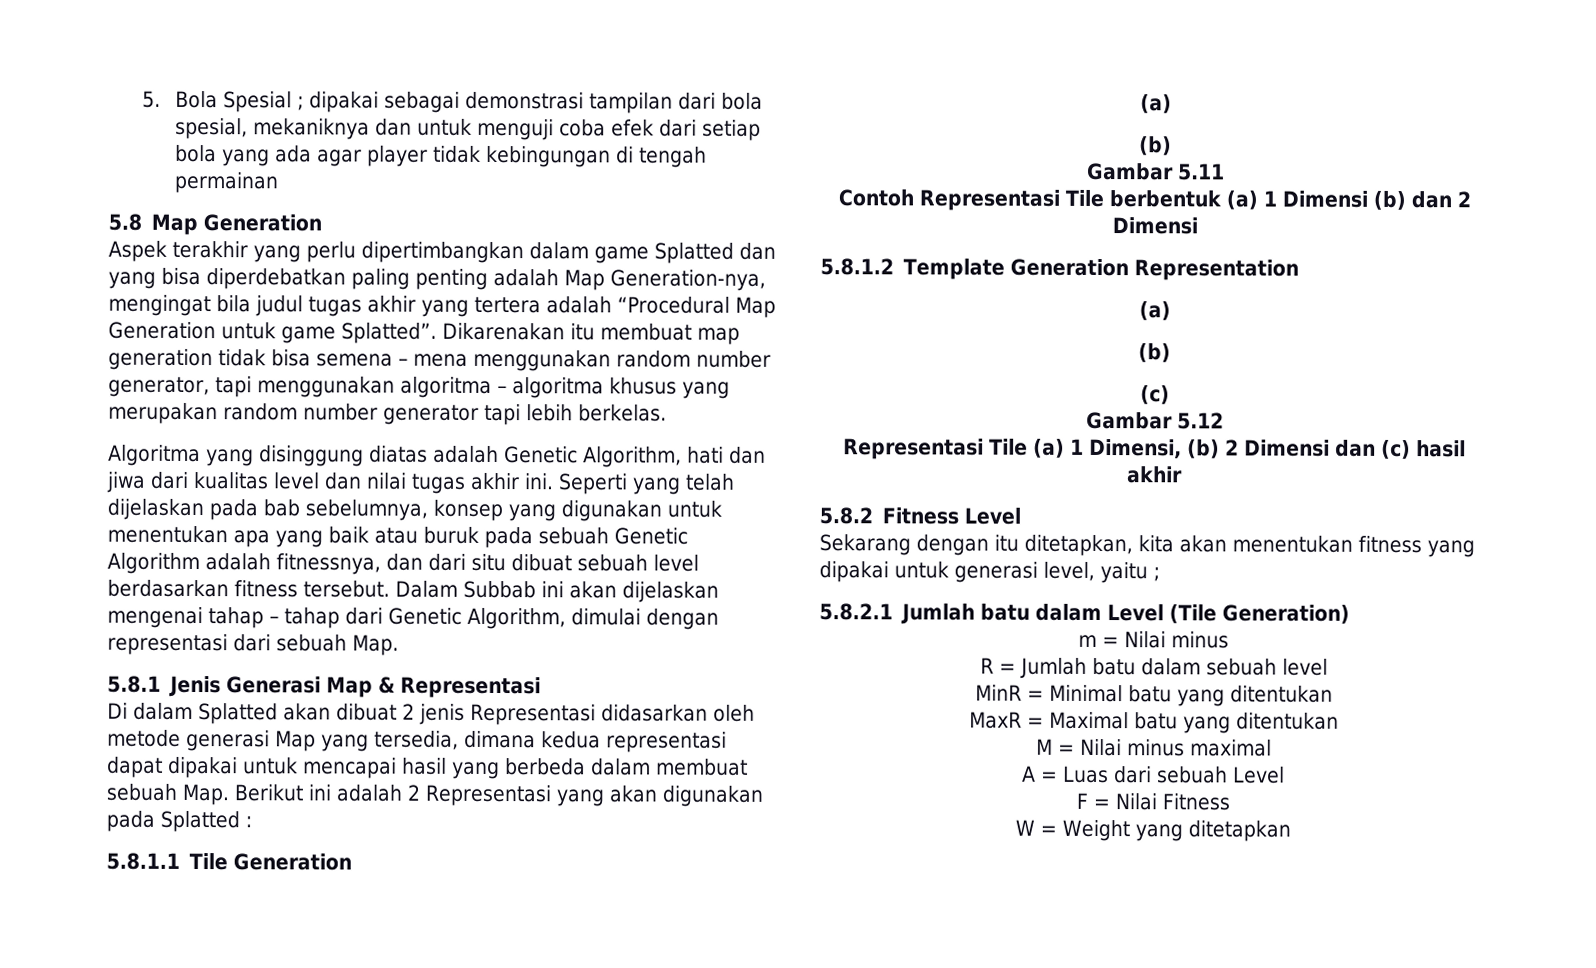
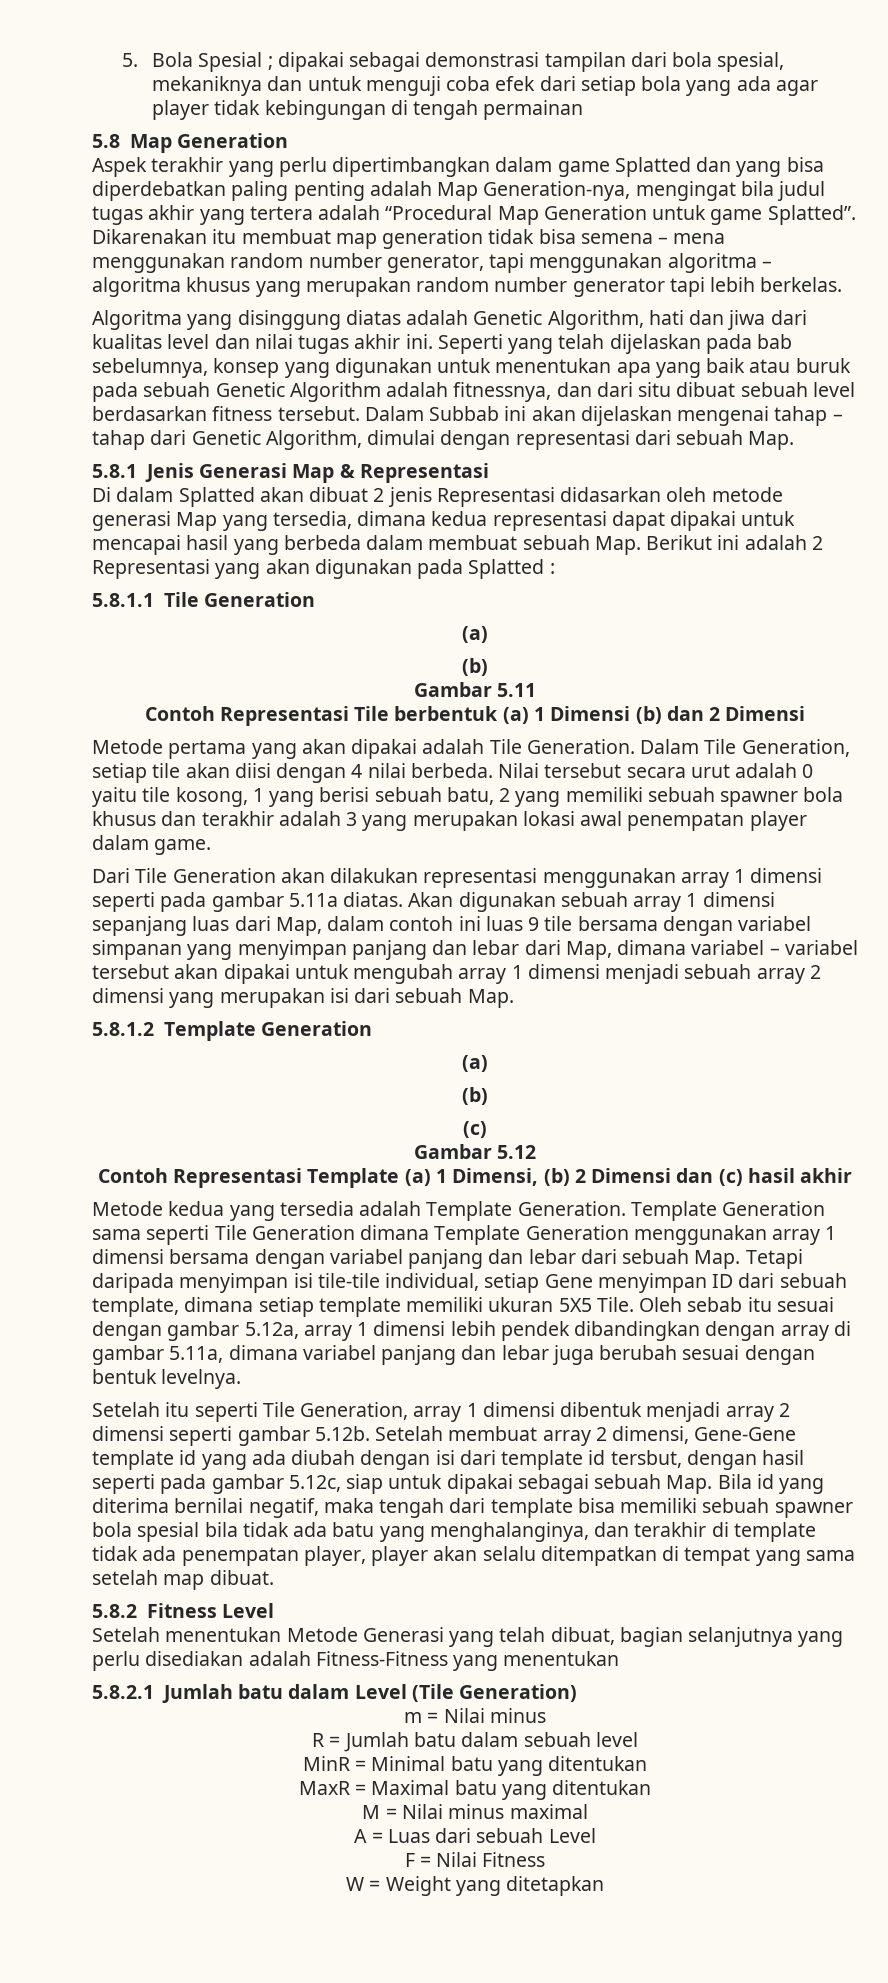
+ Metode pertama yang akan dipakai adalah Tile Generation. Dalam Tile Generation, setiap tile akan diisi dengan 4 nilai berbeda. Nilai tersebut secara urut adalah 0 yaitu tile kosong, 1 yang berisi sebuah batu, 2 yang memiliki sebuah spawner bola khusus dan terakhir adalah 3 yang merupakan lokasi awal penempatan player dalam game.
+ Dari Tile Generation akan dilakukan representasi menggunakan array 1 dimensi seperti pada gambar 5.11a diatas. Akan digunakan sebuah array 1 dimensi sepanjang luas dari Map, dalam contoh ini luas 9 tile bersama dengan variabel simpanan yang menyimpan panjang dan lebar dari Map, dimana variabel – variabel tersebut akan dipakai untuk mengubah array 1 dimensi menjadi sebuah array 2 dimensi yang merupakan isi dari sebuah Map.
- 5.8.1.2 Template Generation Representation
+ 5.8.1.2 Template Generation
- Representasi Tile (a) 1 Dimensi, (b) 2 Dimensi dan (c) hasil akhir
+ Contoh Representasi Template (a) 1 Dimensi, (b) 2 Dimensi dan (c) hasil akhir
+ Metode kedua yang tersedia adalah Template Generation. Template Generation sama seperti Tile Generation dimana Template Generation menggunakan array 1 dimensi bersama dengan variabel panjang dan lebar dari sebuah Map. Tetapi daripada menyimpan isi tile-tile individual, setiap Gene menyimpan ID dari sebuah template, dimana setiap template memiliki ukuran 5X5 Tile. Oleh sebab itu sesuai dengan gambar 5.12a, array 1 dimensi lebih pendek dibandingkan dengan array di gambar 5.11a, dimana variabel panjang dan lebar juga berubah sesuai dengan bentuk levelnya.
+ Setelah itu seperti Tile Generation, array 1 dimensi dibentuk menjadi array 2 dimensi seperti gambar 5.12b. Setelah membuat array 2 dimensi, Gene-Gene template id yang ada diubah dengan isi dari template id tersbut, dengan hasil seperti pada gambar 5.12c, siap untuk dipakai sebagai sebuah Map. Bila id yang diterima bernilai negatif, maka tengah dari template bisa memiliki sebuah spawner bola spesial bila tidak ada batu yang menghalanginya, dan terakhir di template tidak ada penempatan player, player akan selalu ditempatkan di tempat yang sama setelah map dibuat.
  5.8.2 Fitness Level
- Sekarang dengan itu ditetapkan, kita akan menentukan fitness yang dipakai untuk generasi level, yaitu ;
+ Setelah menentukan Metode Generasi yang telah dibuat, bagian selanjutnya yang perlu disediakan adalah Fitness-Fitness yang menentukan

